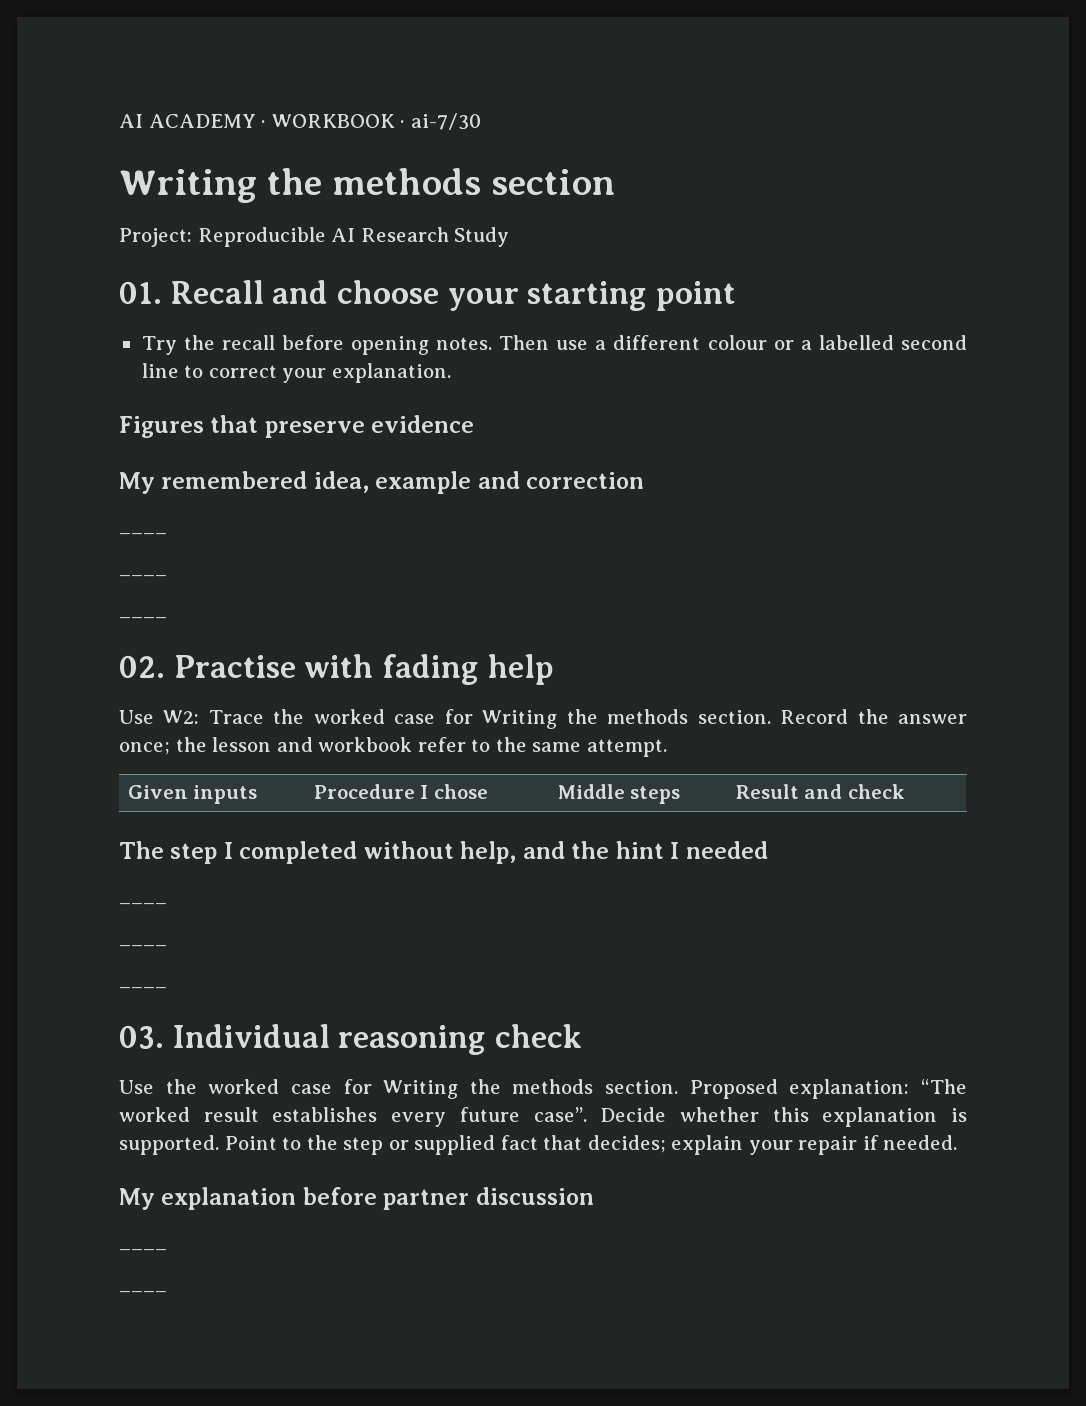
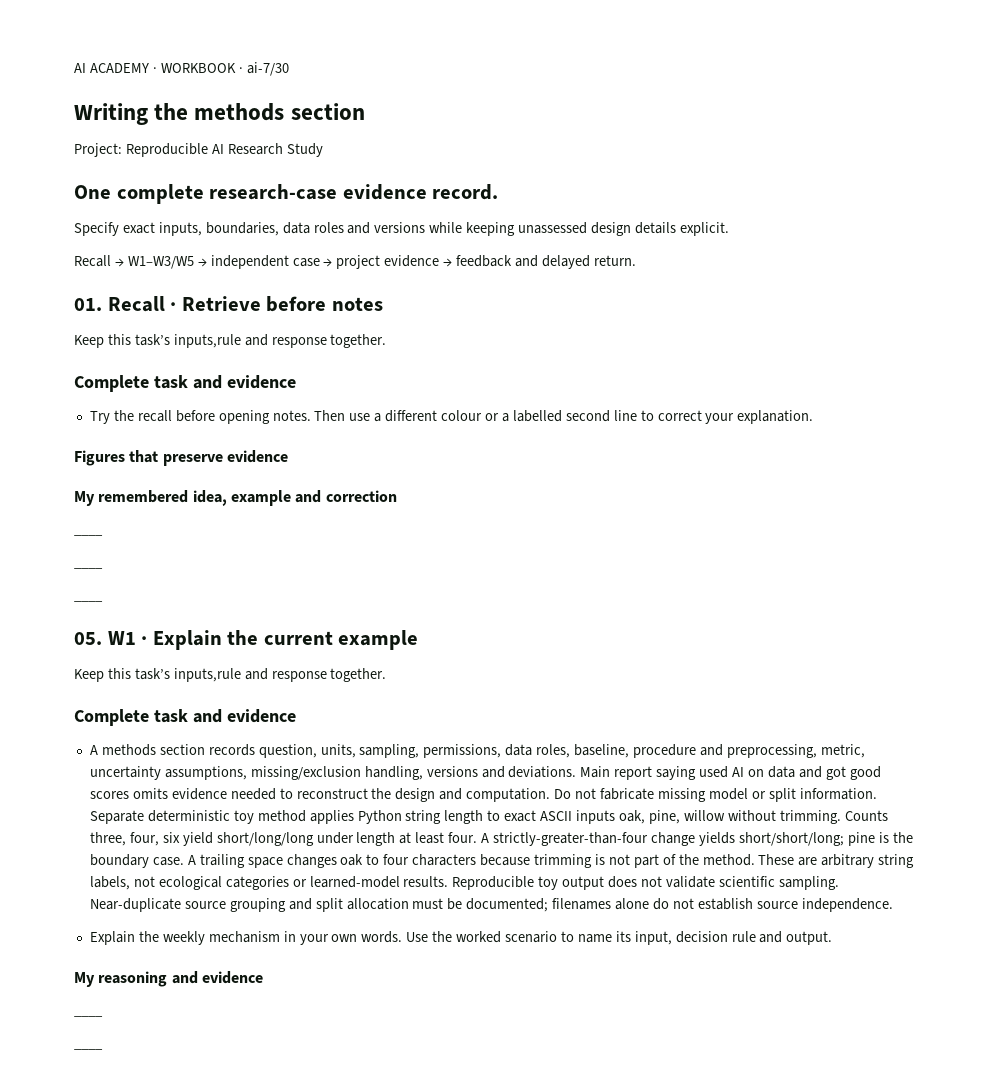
- 01. Recall and choose your starting point
+ One complete research-case evidence record.
+ Specify exact inputs, boundaries, data roles and versions while keeping unassessed design details explicit.
+ Recall → W1–W3/W5 → independent case → project evidence → feedback and delayed return.
+ 01. Recall · Retrieve before notes
+ Keep this task’s inputs,rule and response together.
+ Complete task and evidence
- 02. Practise with fading help
- Use W2: Trace the worked case for Writing the methods section. Record the answer once; the lesson and workbook refer to the same attempt.
- Given inputs | Procedure I chose | Middle steps | Result and check
- The step I completed without help, and the hint I needed
- ____
- ____
- ____
- 03. Individual reasoning check
- Use the worked case for Writing the methods section. Proposed explanation: “The worked result establishes every future case”. Decide whether this explanation is supported. Point to the step or supplied fact that decides; explain your repair if needed.
- My explanation before partner discussion
+ 05. W1 · Explain the current example
+ Keep this task’s inputs,rule and response together.
+ Complete task and evidence
+ A methods section records question, units, sampling, permissions, data roles, baseline, procedure and preprocessing, metric, uncertainty assumptions, missing/exclusion handling, versions and deviations. Main report saying used AI on data and got good scores omits evidence needed to reconstruct the design and computation. Do not fabricate missing model or split information. Separate deterministic toy method applies Python string length to exact ASCII inputs oak, pine, willow without trimming. Counts three, four, six yield short/long/long under length at least four. A strictly-greater-than-four change yields short/short/long; pine is the boundary case. A trailing space changes oak to four characters because trimming is not part of the method. These are arbitrary string labels, not ecological categories or learned-model results. Reproducible toy output does not validate scientific sampling. Near-duplicate source grouping and split allocation must be documented; filenames alone do not establish source independence.
+ Explain the weekly mechanism in your own words. Use the worked scenario to name its input, decision rule and output.
+ My reasoning and evidence

